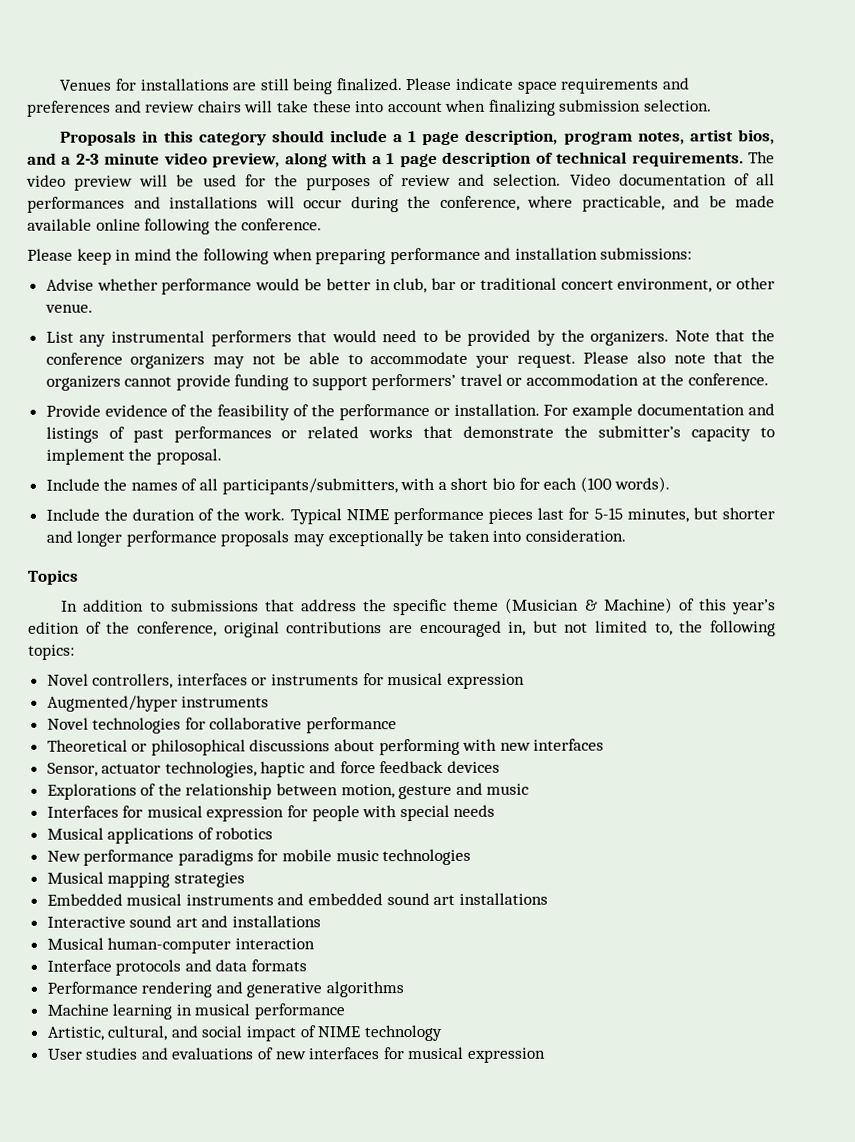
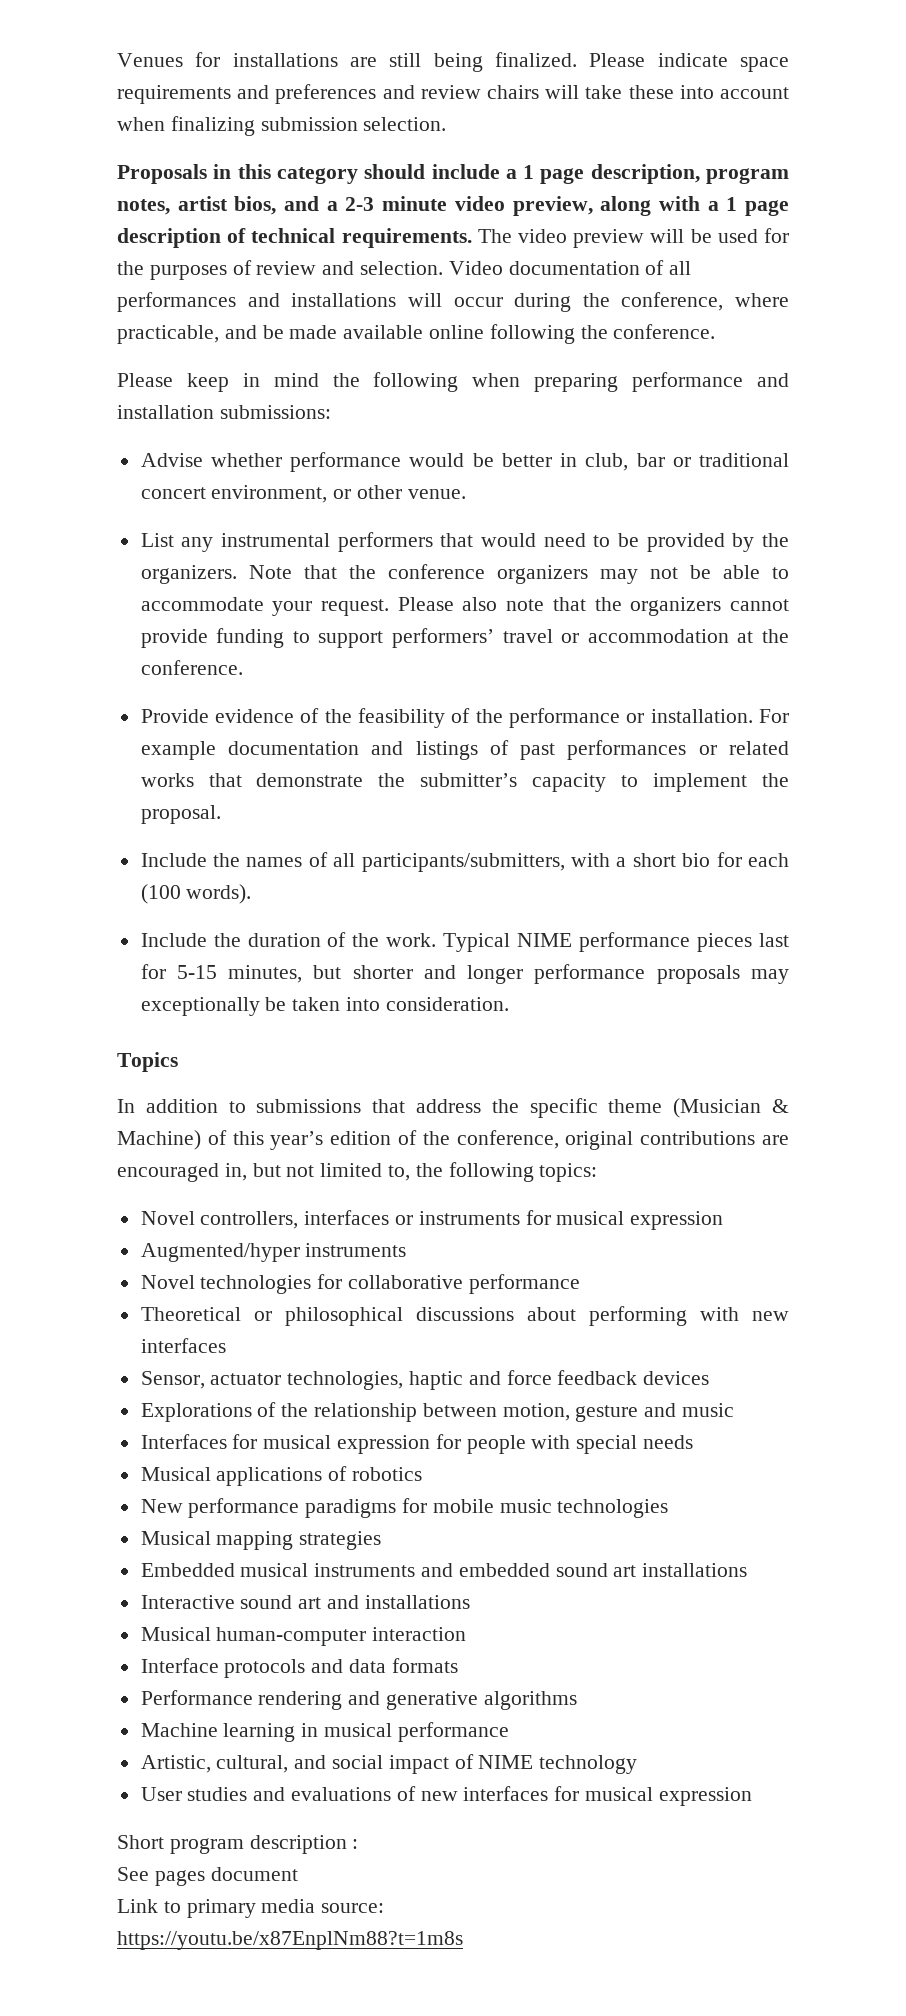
+ Short program description :
+ See pages document
+ Link to primary media source:
+ https://youtu.be/x87EnplNm88?t=1m8s

